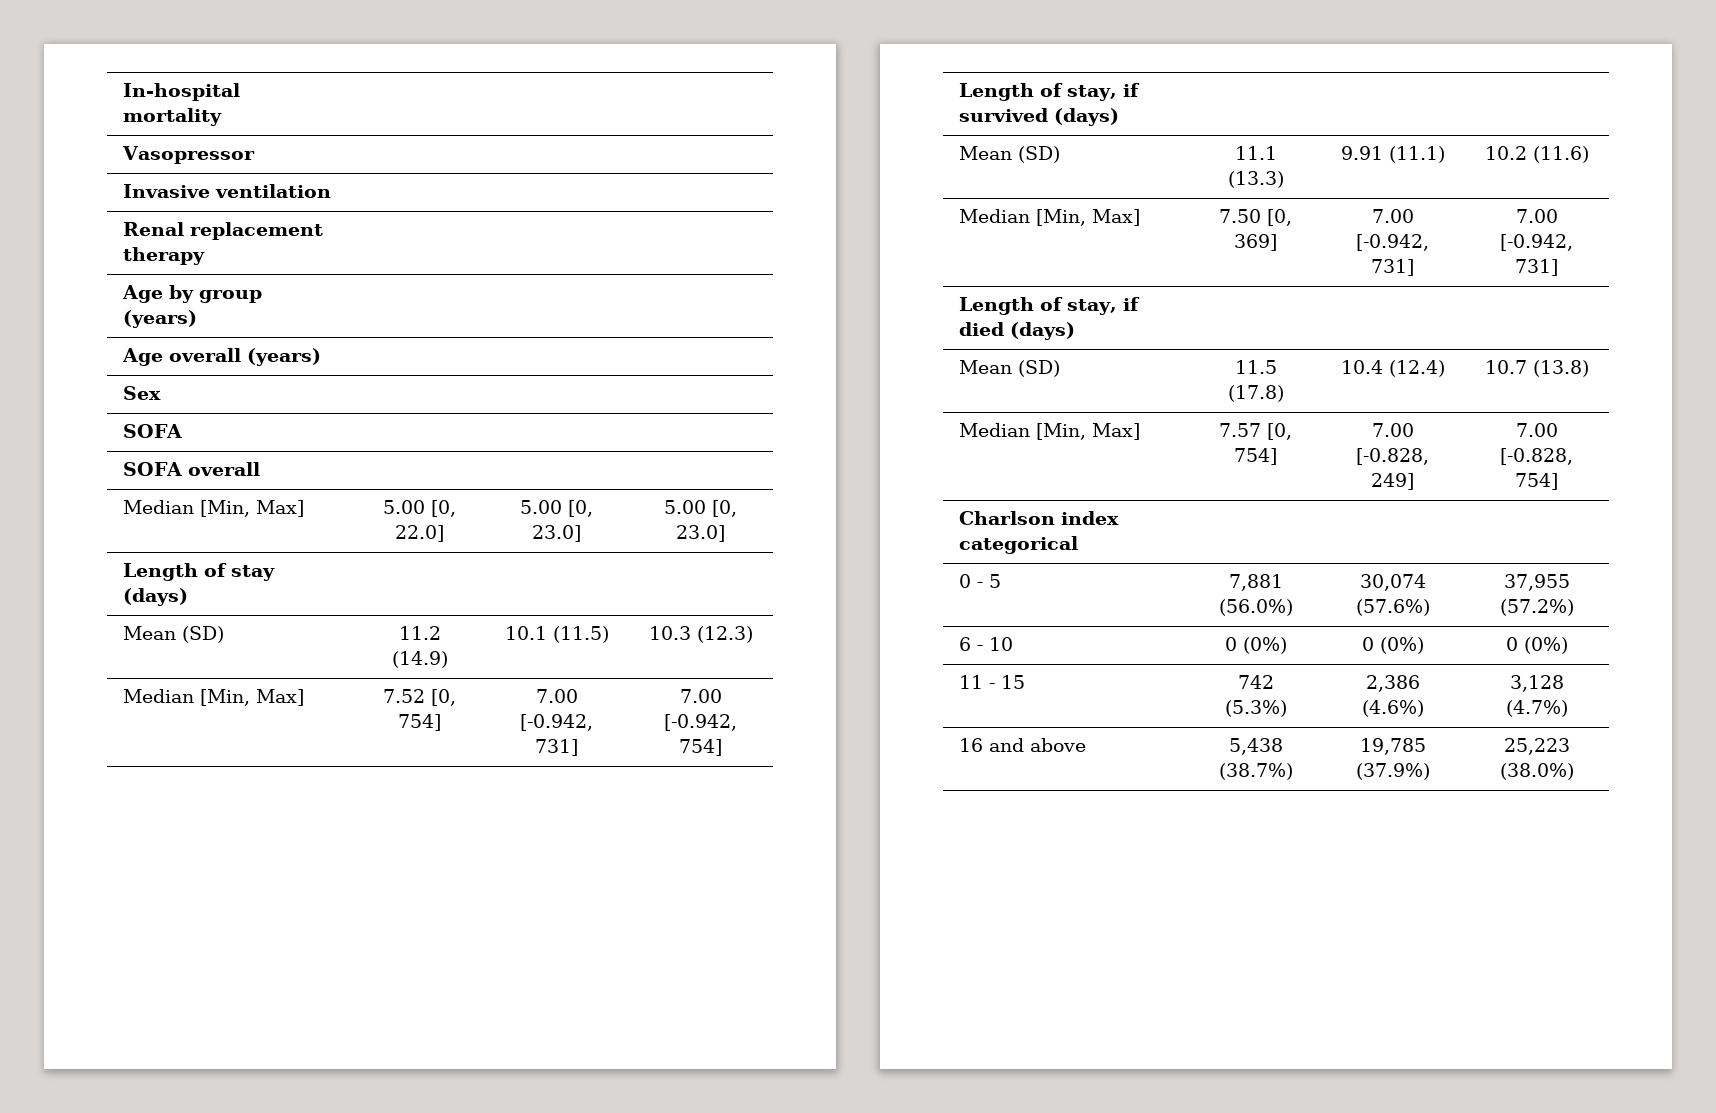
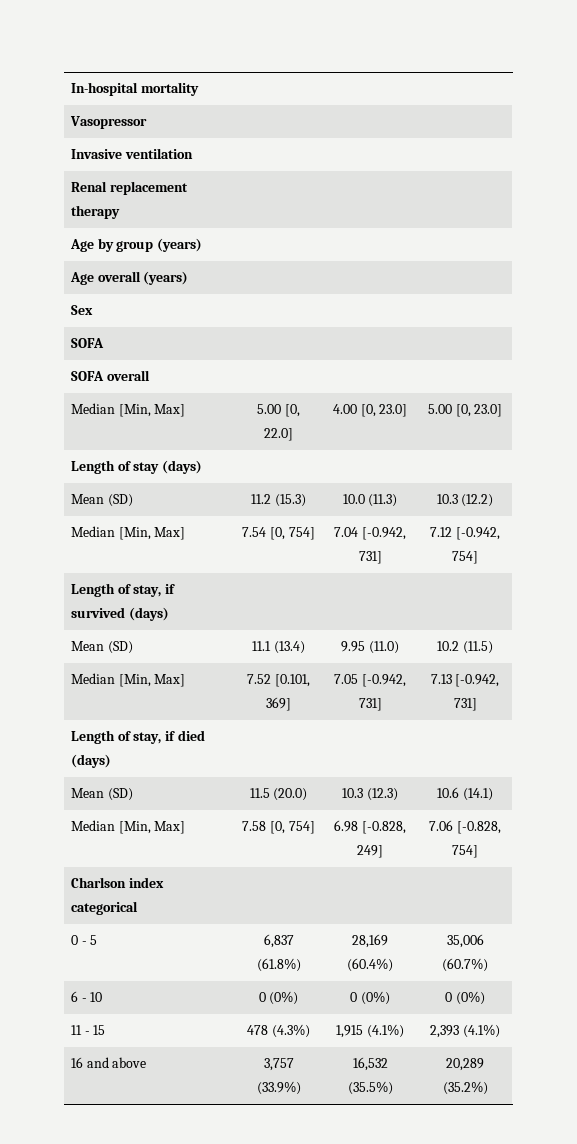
- Median [Min, Max] | 5.00 [0, 22.0] | 5.00 [0, 23.0] | 5.00 [0, 23.0]
+ Median [Min, Max] | 5.00 [0, 22.0] | 4.00 [0, 23.0] | 5.00 [0, 23.0]
- Mean (SD) | 11.2 (14.9) | 10.1 (11.5) | 10.3 (12.3)
- Median [Min, Max] | 7.52 [0, 754] | 7.00 [-0.942, 731] | 7.00 [-0.942, 754]
+ Mean (SD) | 11.2 (15.3) | 10.0 (11.3) | 10.3 (12.2)
+ Median [Min, Max] | 7.54 [0, 754] | 7.04 [-0.942, 731] | 7.12 [-0.942, 754]
- Mean (SD) | 11.1 (13.3) | 9.91 (11.1) | 10.2 (11.6)
- Median [Min, Max] | 7.50 [0, 369] | 7.00 [-0.942, 731] | 7.00 [-0.942, 731]
+ Mean (SD) | 11.1 (13.4) | 9.95 (11.0) | 10.2 (11.5)
+ Median [Min, Max] | 7.52 [0.101, 369] | 7.05 [-0.942, 731] | 7.13 [-0.942, 731]
- Mean (SD) | 11.5 (17.8) | 10.4 (12.4) | 10.7 (13.8)
- Median [Min, Max] | 7.57 [0, 754] | 7.00 [-0.828, 249] | 7.00 [-0.828, 754]
+ Mean (SD) | 11.5 (20.0) | 10.3 (12.3) | 10.6 (14.1)
+ Median [Min, Max] | 7.58 [0, 754] | 6.98 [-0.828, 249] | 7.06 [-0.828, 754]
- 0 - 5 | 7,881 (56.0%) | 30,074 (57.6%) | 37,955 (57.2%)
+ 0 - 5 | 6,837 (61.8%) | 28,169 (60.4%) | 35,006 (60.7%)
- 11 - 15 | 742 (5.3%) | 2,386 (4.6%) | 3,128 (4.7%)
- 16 and above | 5,438 (38.7%) | 19,785 (37.9%) | 25,223 (38.0%)
+ 11 - 15 | 478 (4.3%) | 1,915 (4.1%) | 2,393 (4.1%)
+ 16 and above | 3,757 (33.9%) | 16,532 (35.5%) | 20,289 (35.2%)

